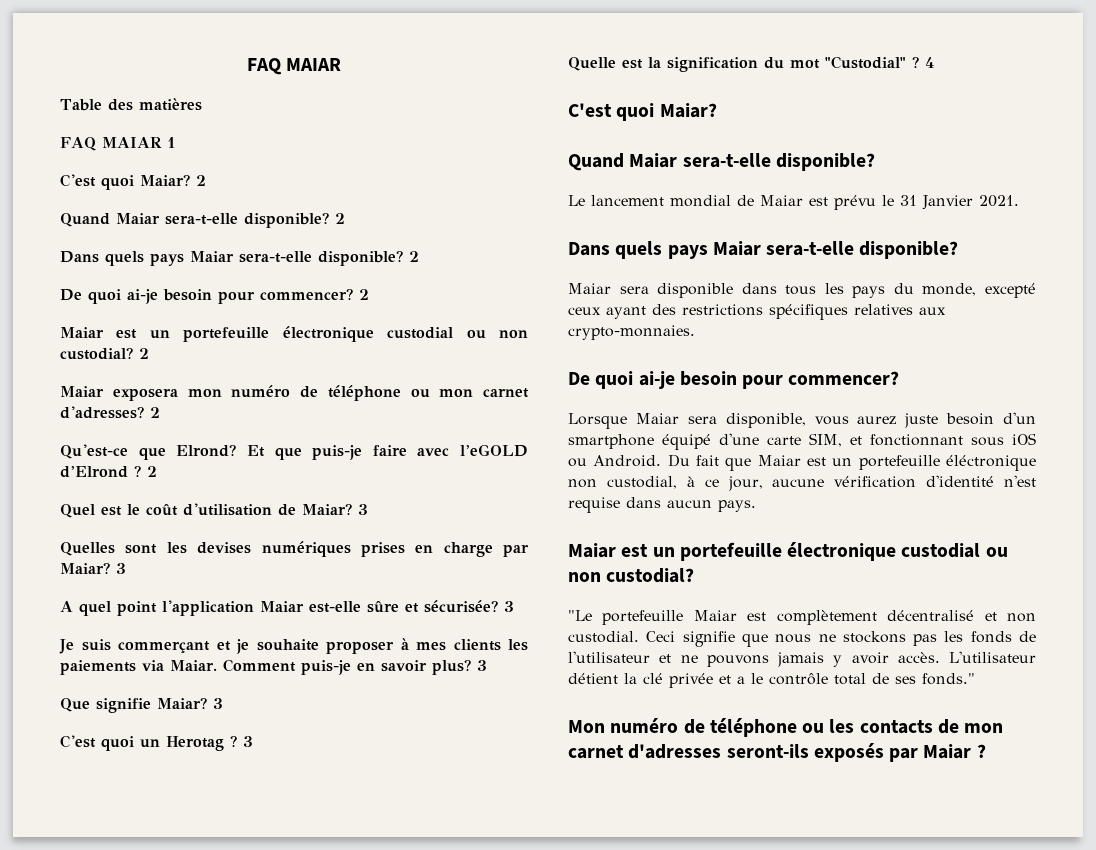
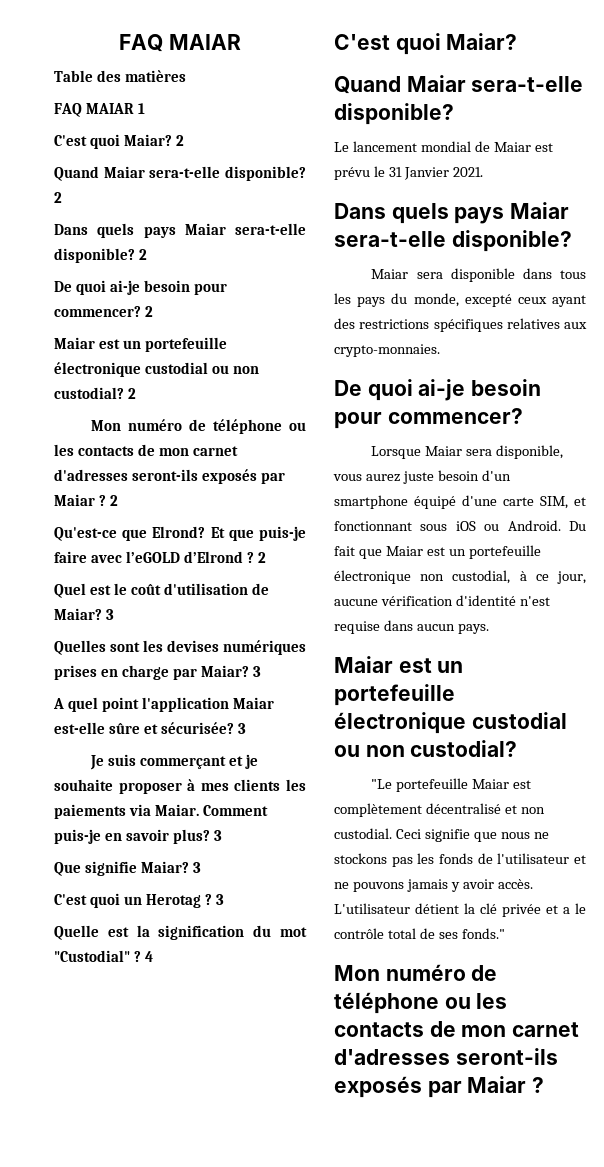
  Maiar est un portefeuille électronique custodial ou non custodial? 2
- Maiar exposera mon numéro de téléphone ou mon carnet d'adresses?
+ Mon numéro de téléphone ou les contacts de mon carnet d'adresses seront-ils exposés par Maiar ?
- Du fait que Maiar est un portefeuille éléctronique non custodial, à ce jour, aucune vérification d'identité n'est requise dans aucun pays.
+ Du fait que Maiar est un portefeuille électronique non custodial, à ce jour, aucune vérification d'identité n'est requise dans aucun pays.

